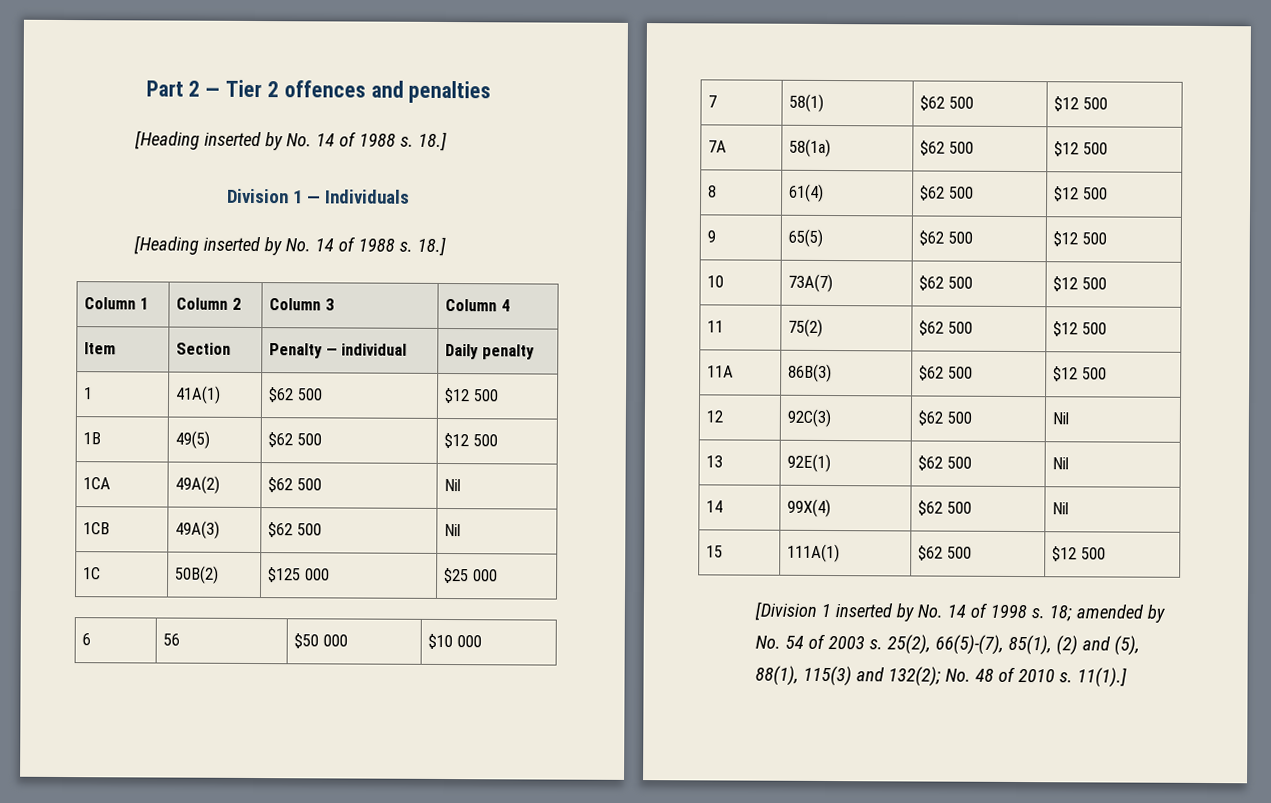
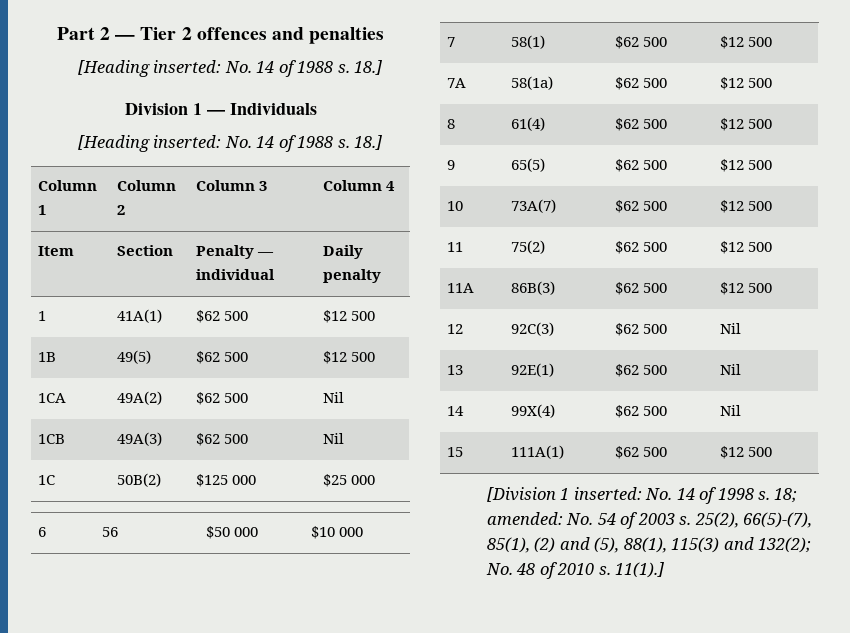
  Part 2 — Tier 2 offences and penalties
- [Heading inserted by No. 14 of 1988 s.
+ [Heading inserted: No. 14 of 1988 s.
  Division 1 — Individuals
- [Heading inserted by No. 14 of 1988 s.
+ [Heading inserted: No. 14 of 1988 s.
- [Division 1 inserted by No. 14 of 1998 s.
+ [Division 1 inserted: No. 14 of 1998 s.
- 18; amended by No. 54 of 2003 s.
+ 18; amended: No. 54 of 2003 s.

